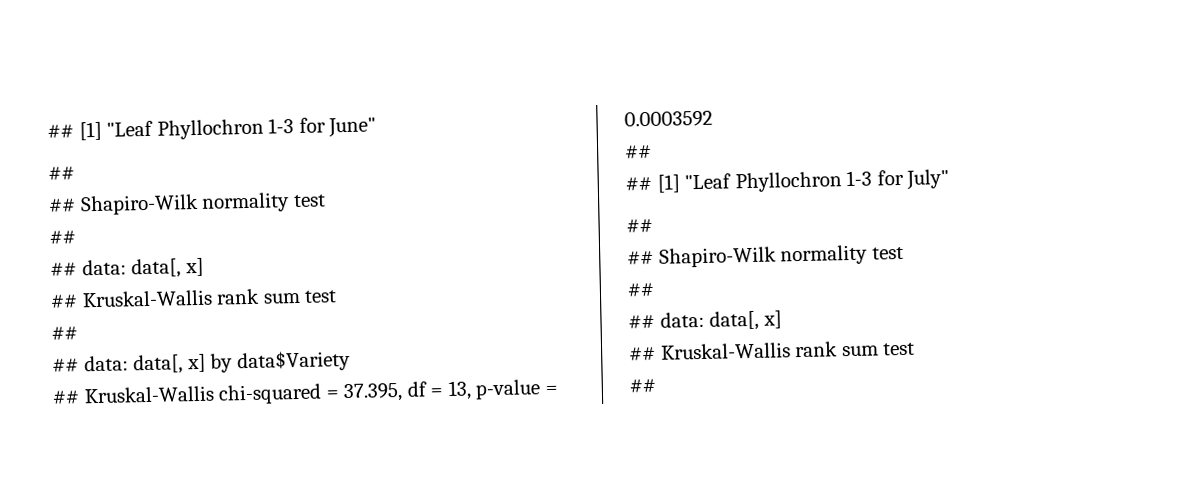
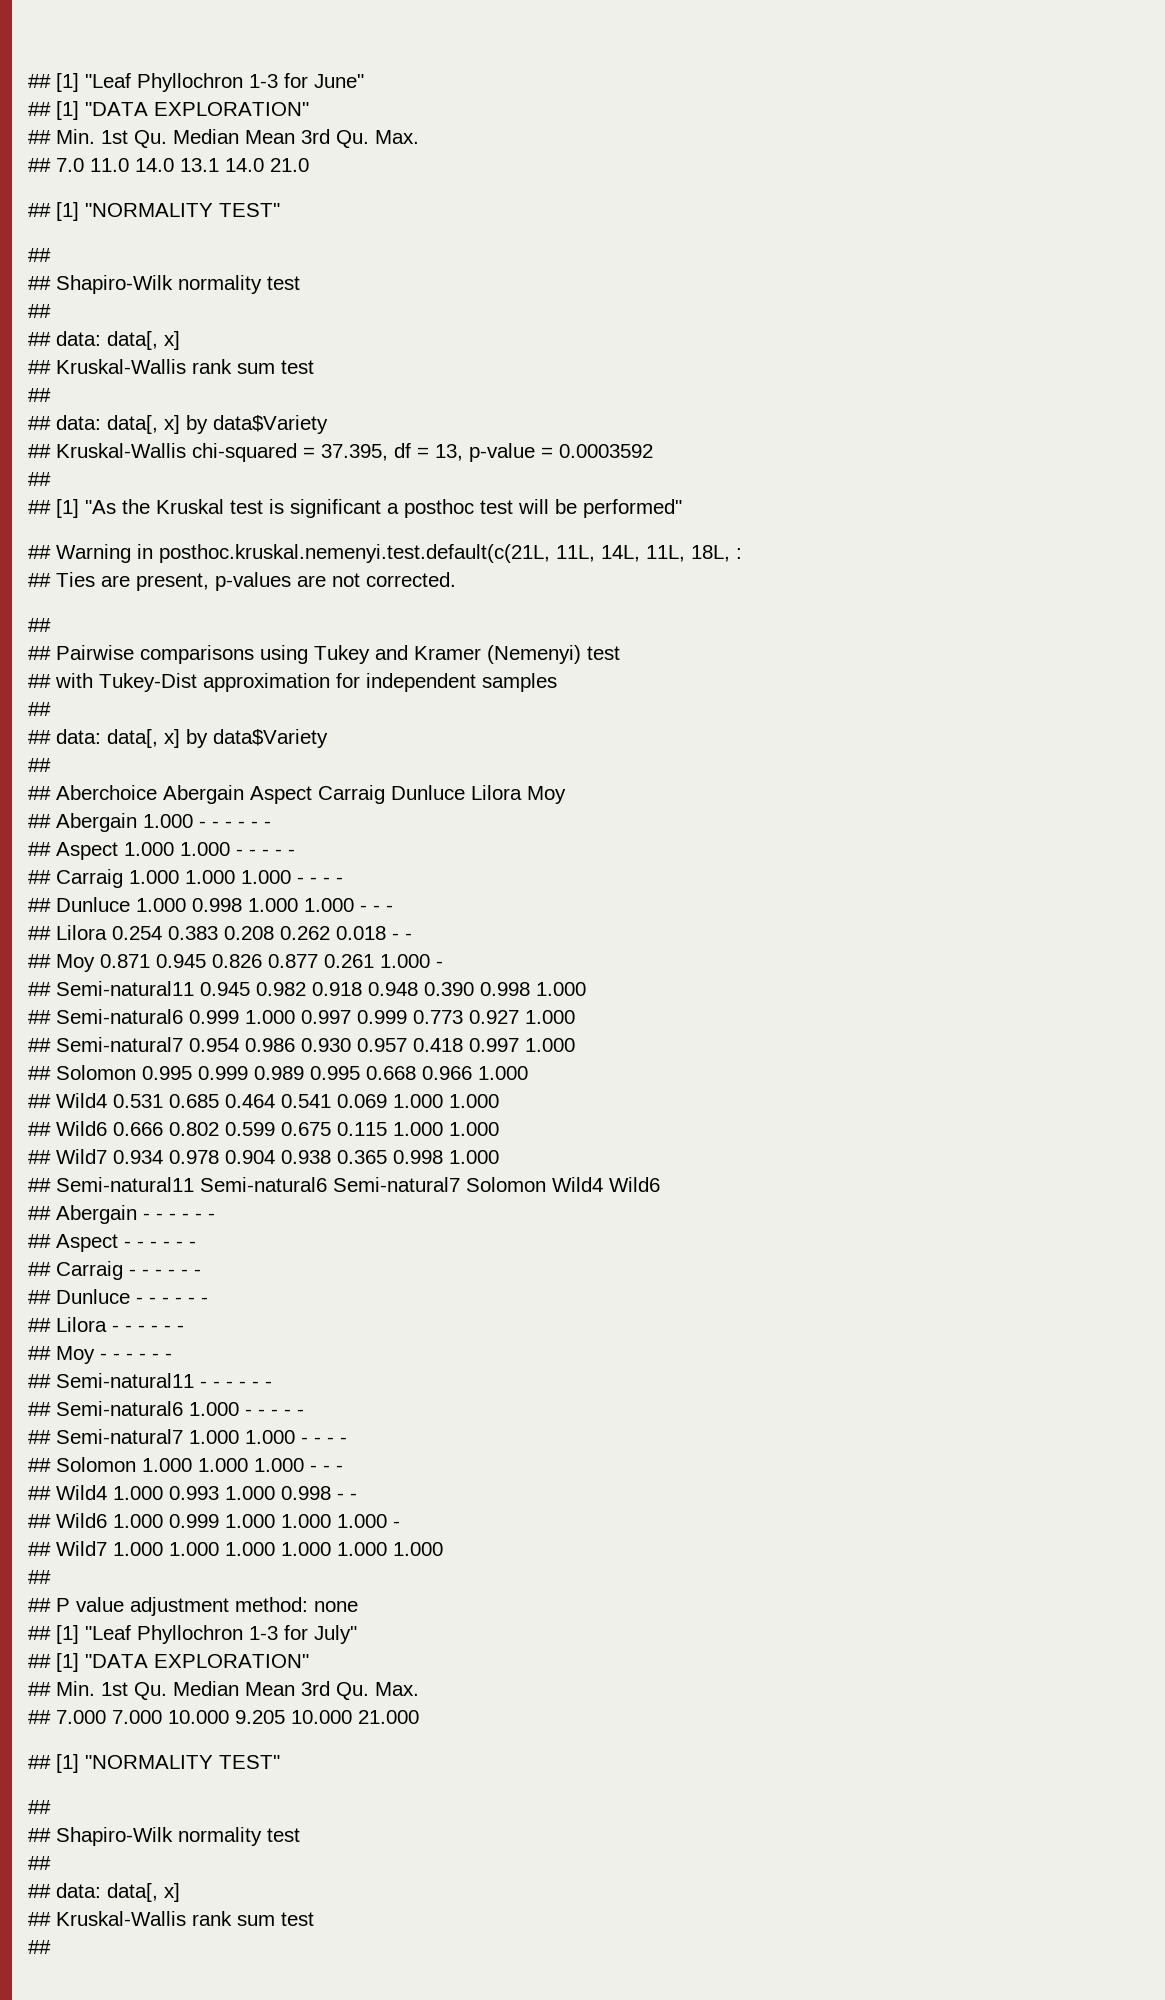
  ## [1] "Leaf Phyllochron 1-3 for June"
+ ## [1] "DATA EXPLORATION"
+ ## Min. 1st Qu. Median Mean 3rd Qu. Max.
+ ## 7.0 11.0 14.0 13.1 14.0 21.0
+ ## [1] "NORMALITY TEST"
+ ## [1] "As the Kruskal test is significant a posthoc test will be performed"
+ ## Warning in posthoc.kruskal.nemenyi.test.default(c(21L, 11L, 14L, 11L, 18L, :
+ ## Ties are present, p-values are not corrected.
+ ##
+ ## Pairwise comparisons using Tukey and Kramer (Nemenyi) test
+ ## with Tukey-Dist approximation for independent samples
+ ##
+ ## data: data[, x] by data$Variety
+ ##
+ ## Aberchoice Abergain Aspect Carraig Dunluce Lilora Moy
+ ## Abergain 1.000 - - - - - -
+ ## Aspect 1.000 1.000 - - - - -
+ ## Carraig 1.000 1.000 1.000 - - - -
+ ## Dunluce 1.000 0.998 1.000 1.000 - - -
+ ## Lilora 0.254 0.383 0.208 0.262 0.018 - -
+ ## Moy 0.871 0.945 0.826 0.877 0.261 1.000 -
+ ## Semi-natural11 0.945 0.982 0.918 0.948 0.390 0.998 1.000
+ ## Semi-natural6 0.999 1.000 0.997 0.999 0.773 0.927 1.000
+ ## Semi-natural7 0.954 0.986 0.930 0.957 0.418 0.997 1.000
+ ## Solomon 0.995 0.999 0.989 0.995 0.668 0.966 1.000
+ ## Wild4 0.531 0.685 0.464 0.541 0.069 1.000 1.000
+ ## Wild6 0.666 0.802 0.599 0.675 0.115 1.000 1.000
+ ## Wild7 0.934 0.978 0.904 0.938 0.365 0.998 1.000
+ ## Semi-natural11 Semi-natural6 Semi-natural7 Solomon Wild4 Wild6
+ ## Abergain - - - - - -
+ ## Aspect - - - - - -
+ ## Carraig - - - - - -
+ ## Dunluce - - - - - -
+ ## Lilora - - - - - -
+ ## Moy - - - - - -
+ ## Semi-natural11 - - - - - -
+ ## Semi-natural6 1.000 - - - - -
+ ## Semi-natural7 1.000 1.000 - - - -
+ ## Solomon 1.000 1.000 1.000 - - -
+ ## Wild4 1.000 0.993 1.000 0.998 - -
+ ## Wild6 1.000 0.999 1.000 1.000 1.000 -
+ ## Wild7 1.000 1.000 1.000 1.000 1.000 1.000
+ ##
+ ## P value adjustment method: none
  ## [1] "Leaf Phyllochron 1-3 for July"
+ ## [1] "DATA EXPLORATION"
+ ## Min. 1st Qu. Median Mean 3rd Qu. Max.
+ ## 7.000 7.000 10.000 9.205 10.000 21.000
+ ## [1] "NORMALITY TEST"

